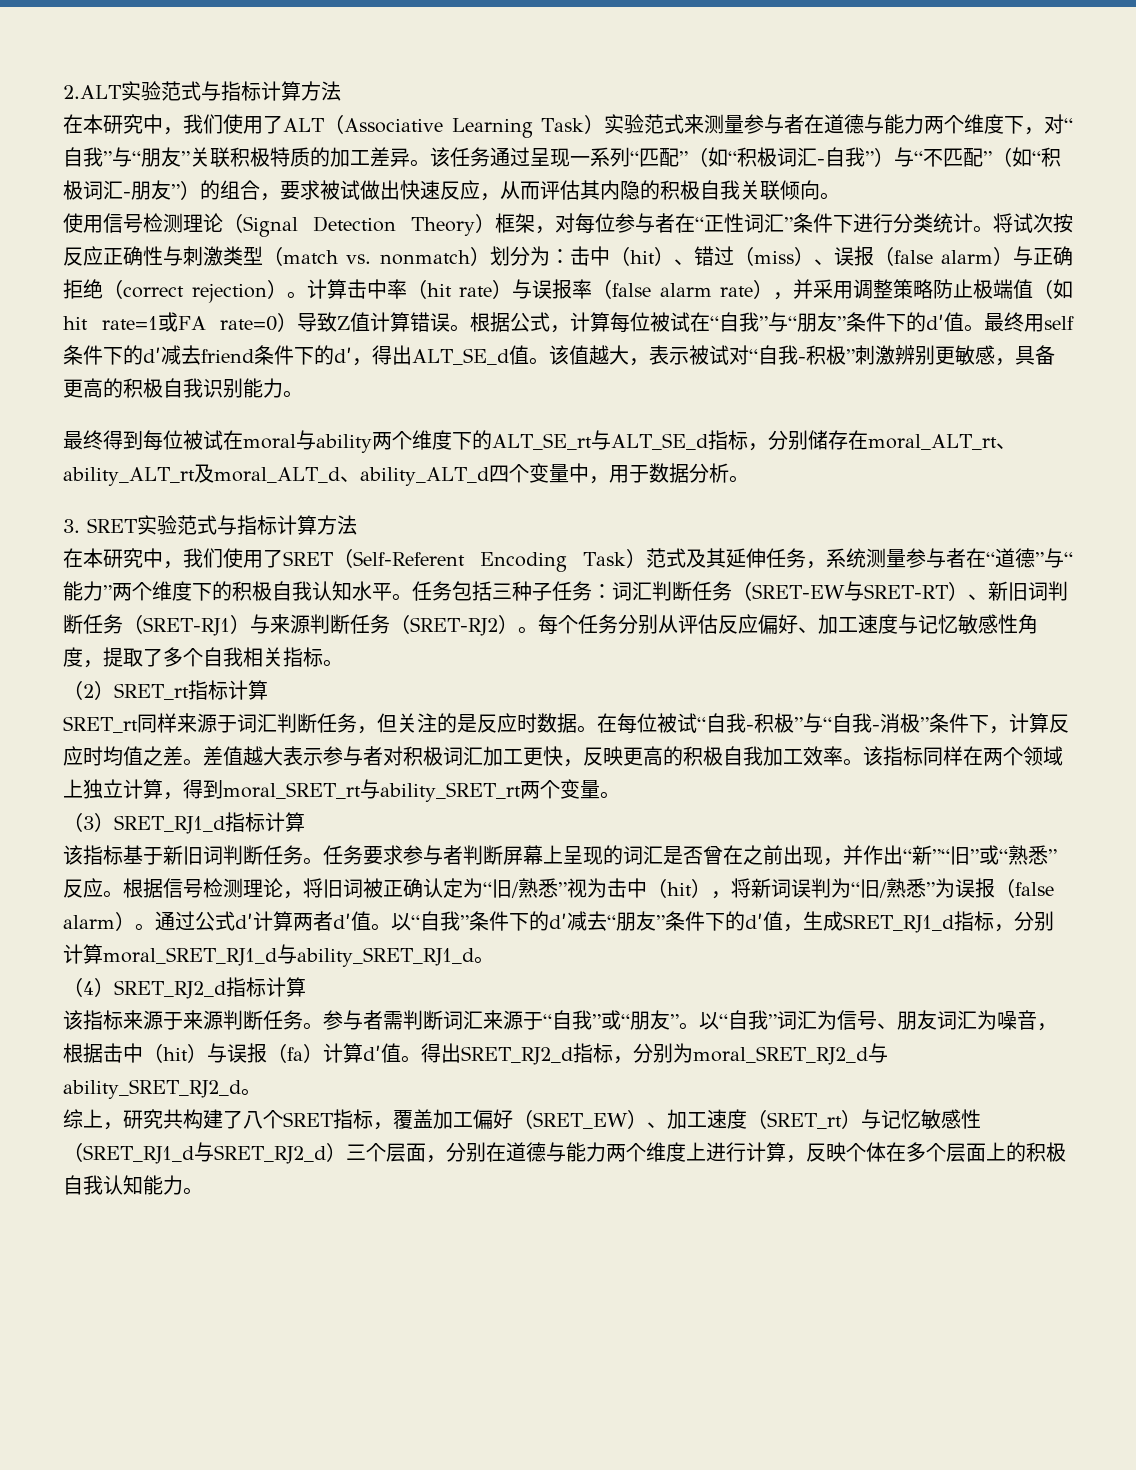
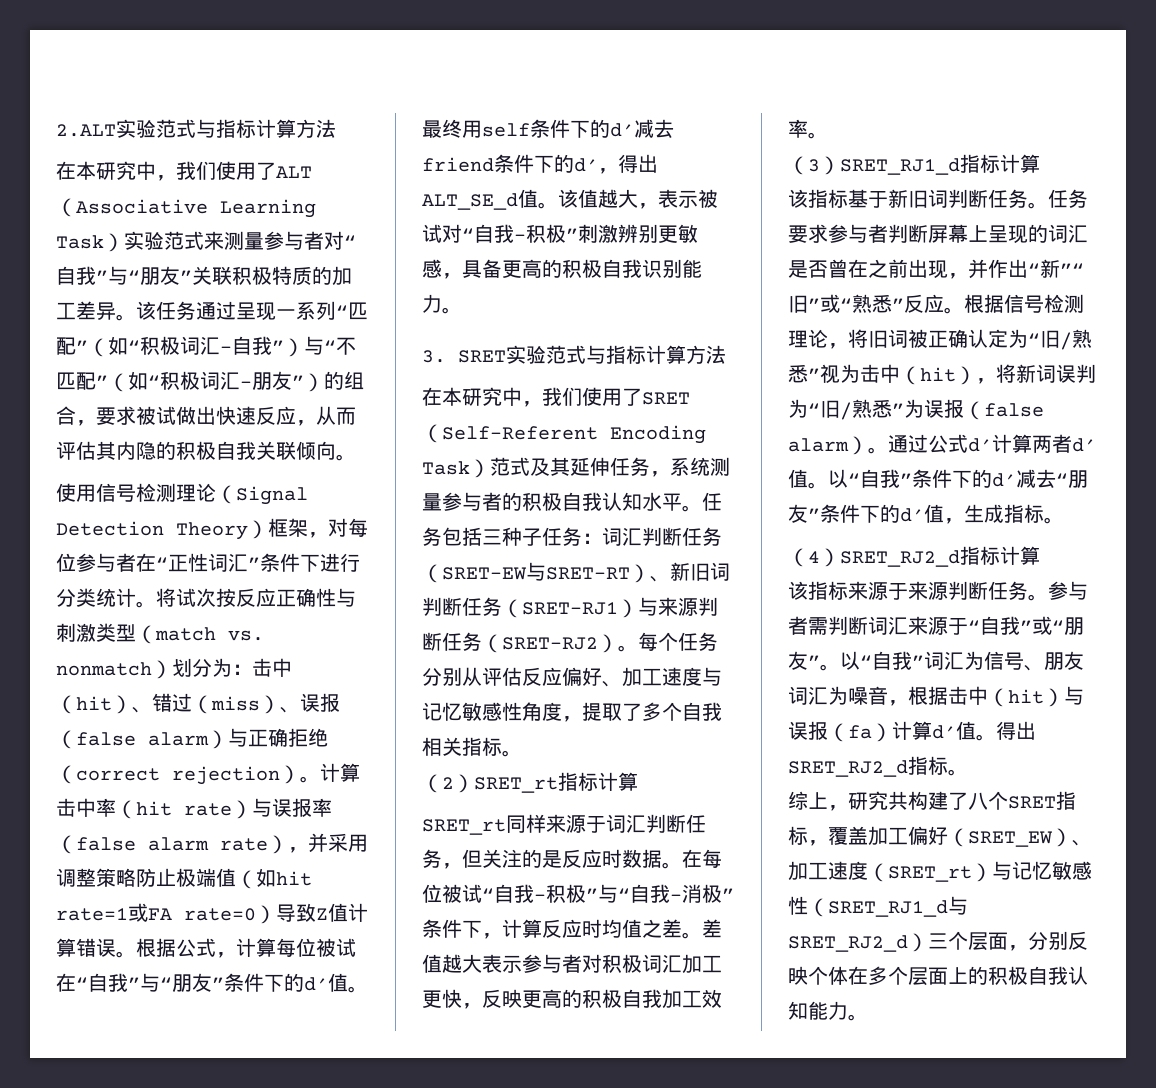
- 在本研究中，我们使用了ALT（Associative Learning Task）实验范式来测量参与者在道德与能力两个维度下，对“自我”与“朋友”关联积极特质的加工差异。
+ 在本研究中，我们使用了ALT（Associative Learning Task）实验范式来测量参与者对“自我”与“朋友”关联积极特质的加工差异。
- 最终得到每位被试在moral与ability两个维度下的ALT_SE_rt与ALT_SE_d指标，分别储存在moral_ALT_rt、ability_ALT_rt及moral_ALT_d、ability_ALT_d四个变量中，用于数据分析。
- 在本研究中，我们使用了SRET（Self-Referent Encoding Task）范式及其延伸任务，系统测量参与者在“道德”与“能力”两个维度下的积极自我认知水平。
+ 在本研究中，我们使用了SRET（Self-Referent Encoding Task）范式及其延伸任务，系统测量参与者的积极自我认知水平。
- 该指标同样在两个领域上独立计算，得到moral_SRET_rt与ability_SRET_rt两个变量。
- 以“自我”条件下的d′减去“朋友”条件下的d′值，生成SRET_RJ1_d指标，分别计算moral_SRET_RJ1_d与ability_SRET_RJ1_d。
+ 以“自我”条件下的d′减去“朋友”条件下的d′值，生成指标。
- 得出SRET_RJ2_d指标，分别为moral_SRET_RJ2_d与ability_SRET_RJ2_d。
+ 得出SRET_RJ2_d指标。
- 综上，研究共构建了八个SRET指标，覆盖加工偏好（SRET_EW）、加工速度（SRET_rt）与记忆敏感性（SRET_RJ1_d与SRET_RJ2_d）三个层面，分别在道德与能力两个维度上进行计算，反映个体在多个层面上的积极自我认知能力。
+ 综上，研究共构建了八个SRET指标，覆盖加工偏好（SRET_EW）、加工速度（SRET_rt）与记忆敏感性（SRET_RJ1_d与SRET_RJ2_d）三个层面，分别反映个体在多个层面上的积极自我认知能力。

